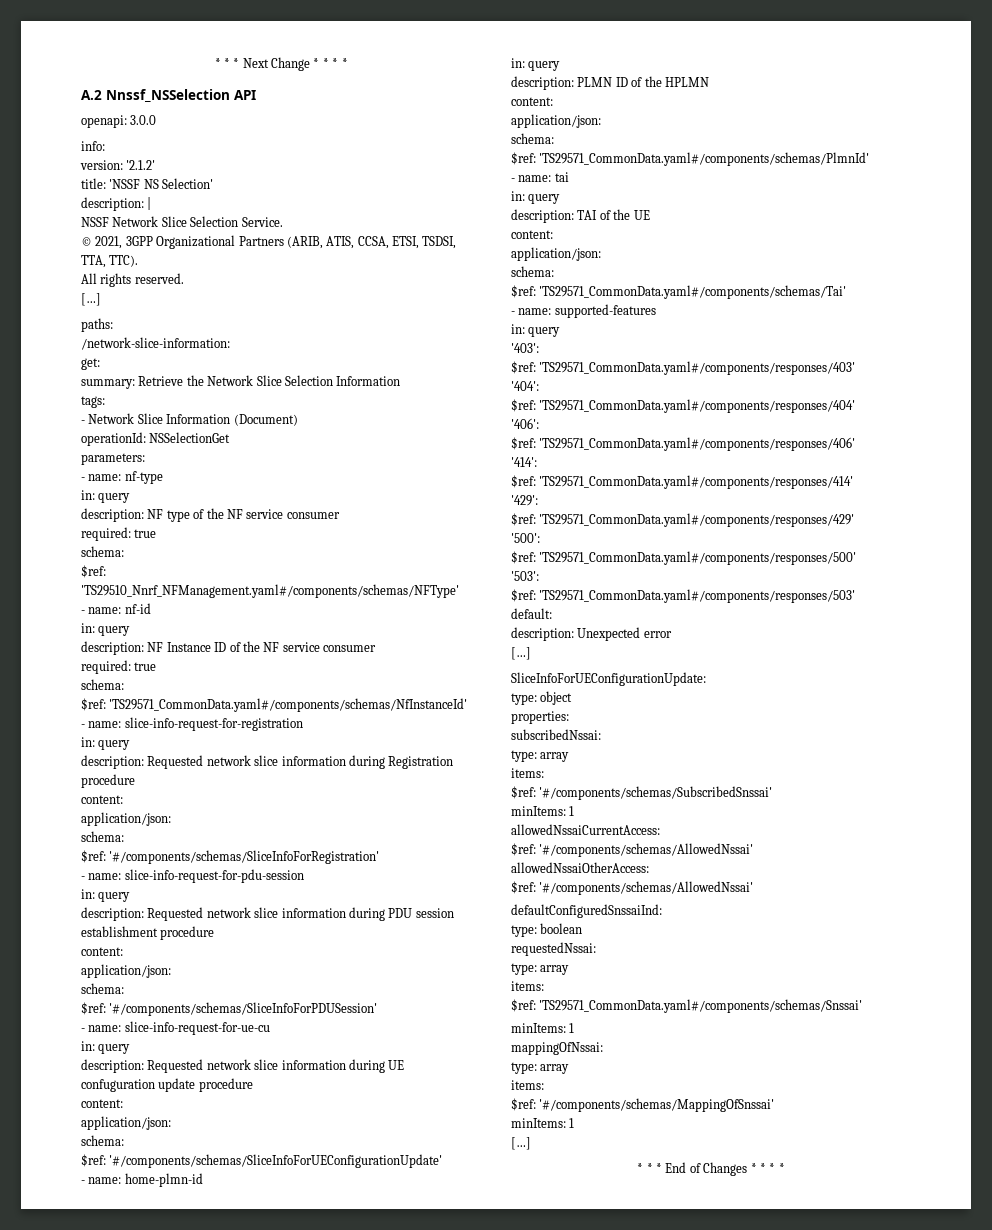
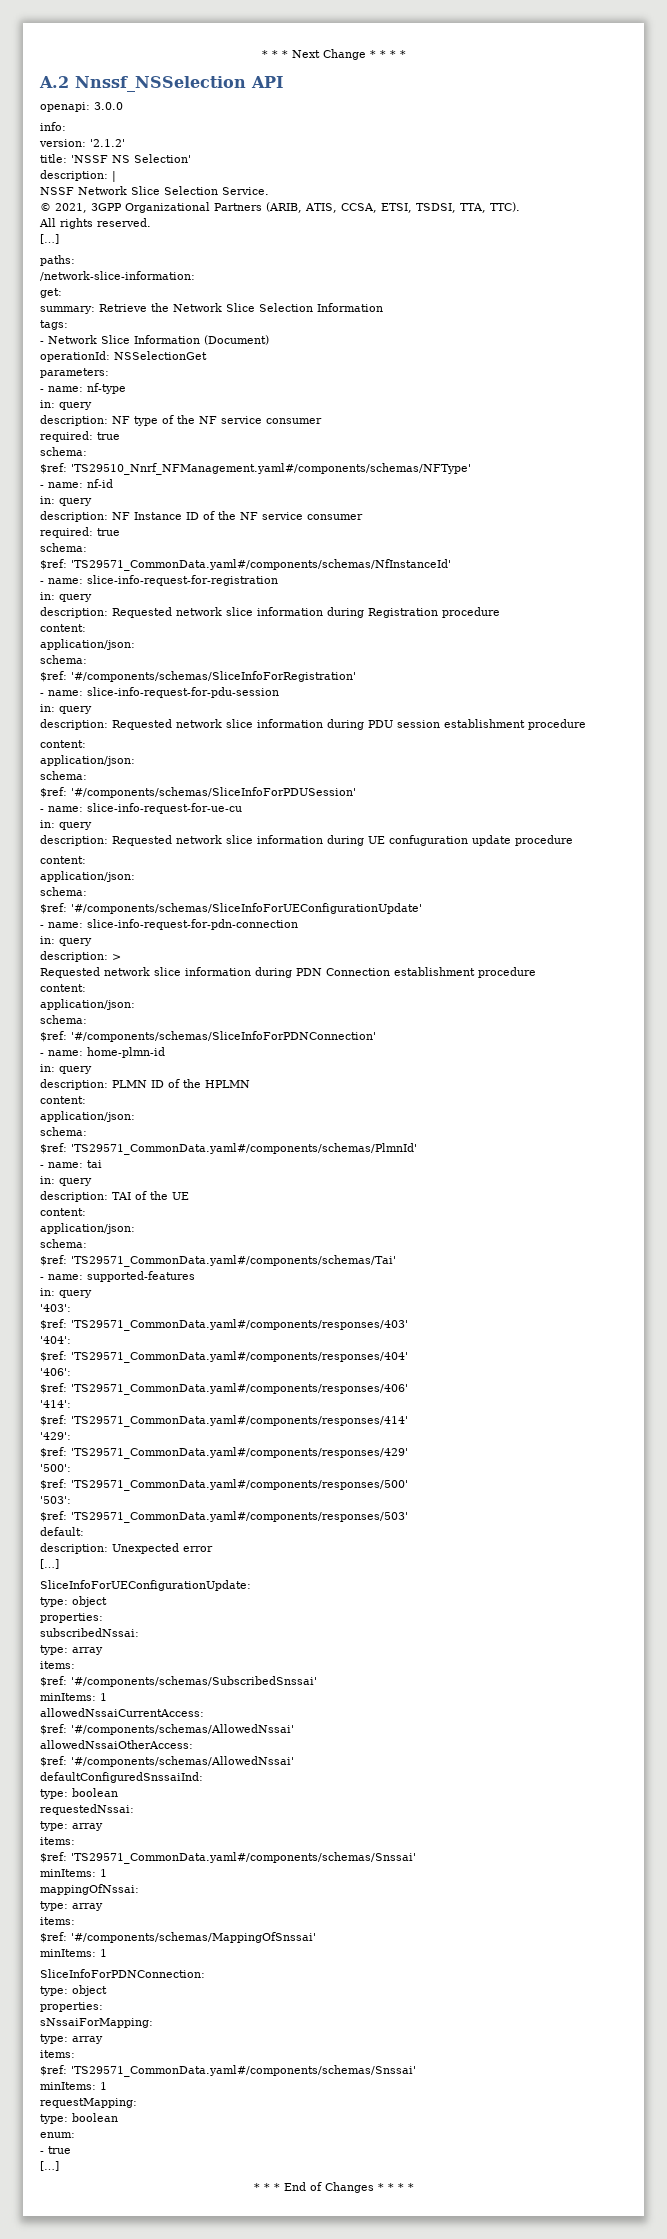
+ - name: slice-info-request-for-pdn-connection
+ in: query
+ description: >
+ Requested network slice information during PDN Connection establishment procedure
+ content:
+ application/json:
+ schema:
+ $ref: '#/components/schemas/SliceInfoForPDNConnection'
+ SliceInfoForPDNConnection:
+ type: object
+ properties:
+ sNssaiForMapping:
+ type: array
+ items:
+ $ref: 'TS29571_CommonData.yaml#/components/schemas/Snssai'
+ minItems: 1
+ requestMapping:
+ type: boolean
+ enum:
+ - true

